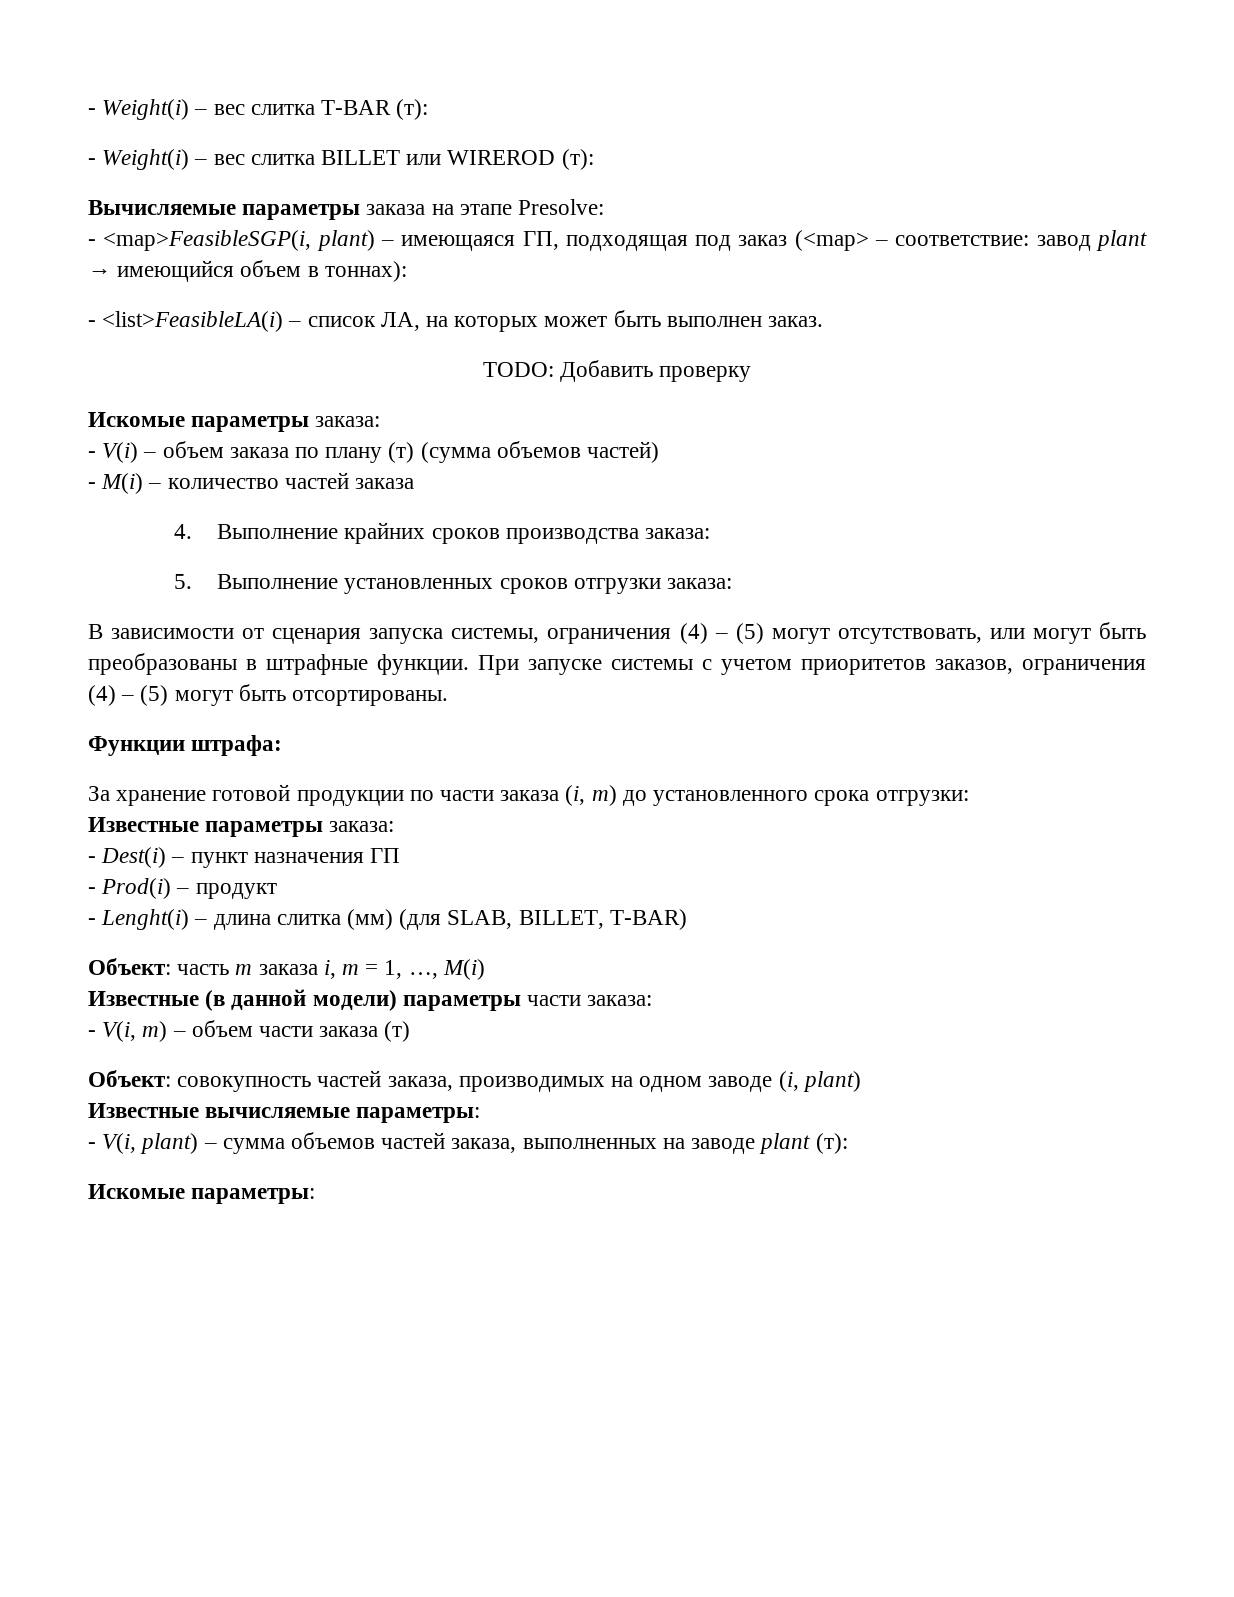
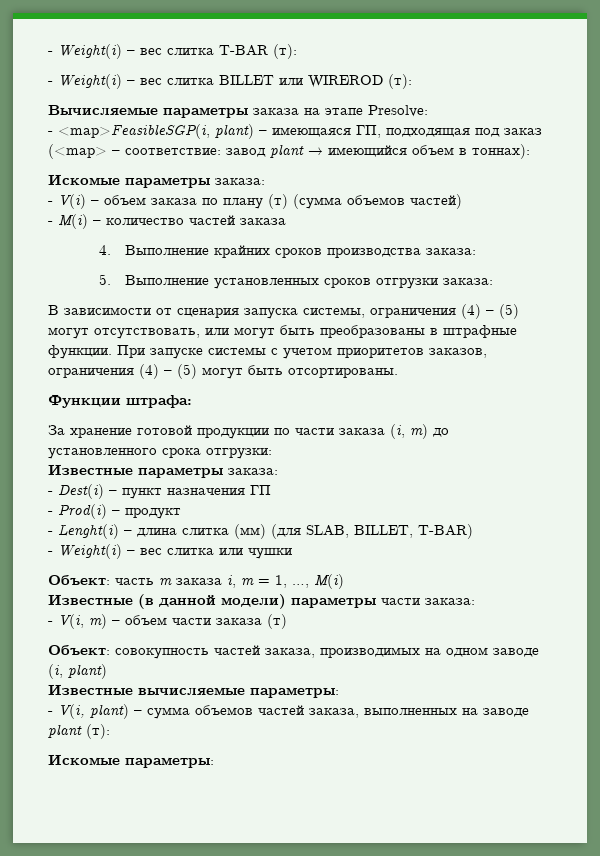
- - <list>FeasibleLA(i) – список ЛА, на которых может быть выполнен заказ.
- TODO: Добавить проверку
+ - Weight(i) – вес слитка или чушки

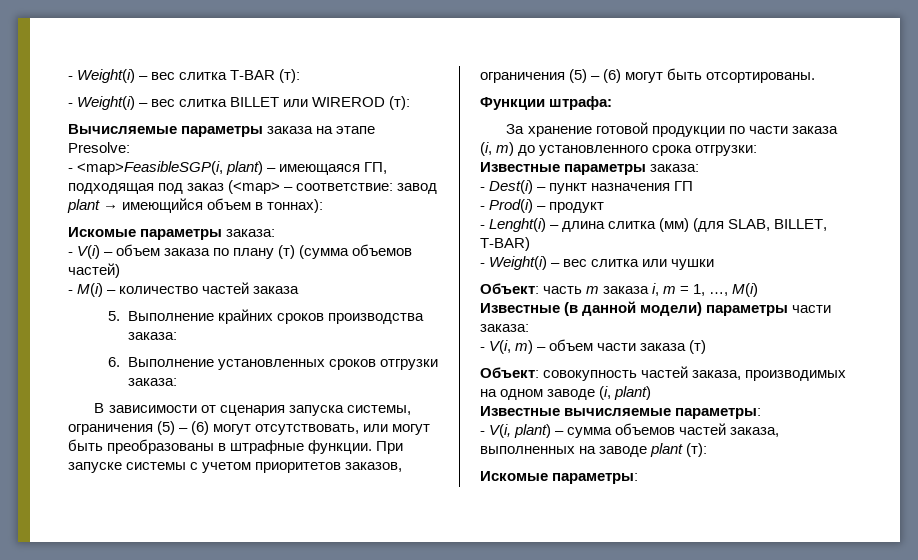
- 4. Выполнение крайних сроков производства заказа:
+ 5. Выполнение крайних сроков производства заказа:
- 5. Выполнение установленных сроков отгрузки заказа:
+ 6. Выполнение установленных сроков отгрузки заказа:
- В зависимости от сценария запуска системы, ограничения (4) – (5) могут отсутствовать, или могут быть преобразованы в штрафные функции.
+ В зависимости от сценария запуска системы, ограничения (5) – (6) могут отсутствовать, или могут быть преобразованы в штрафные функции.
- При запуске системы с учетом приоритетов заказов, ограничения (4) – (5) могут быть отсортированы.
+ При запуске системы с учетом приоритетов заказов, ограничения (5) – (6) могут быть отсортированы.

